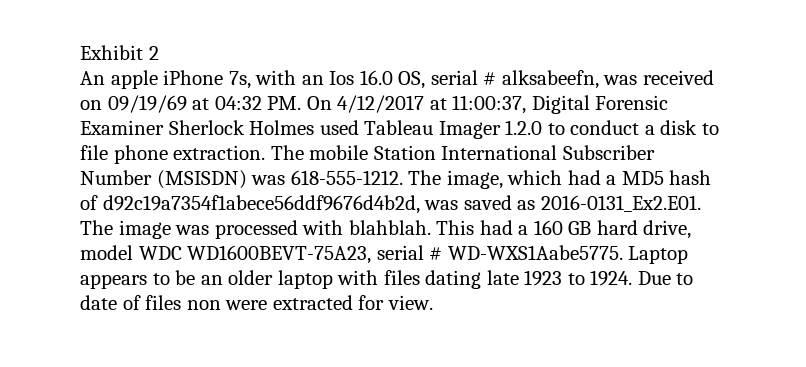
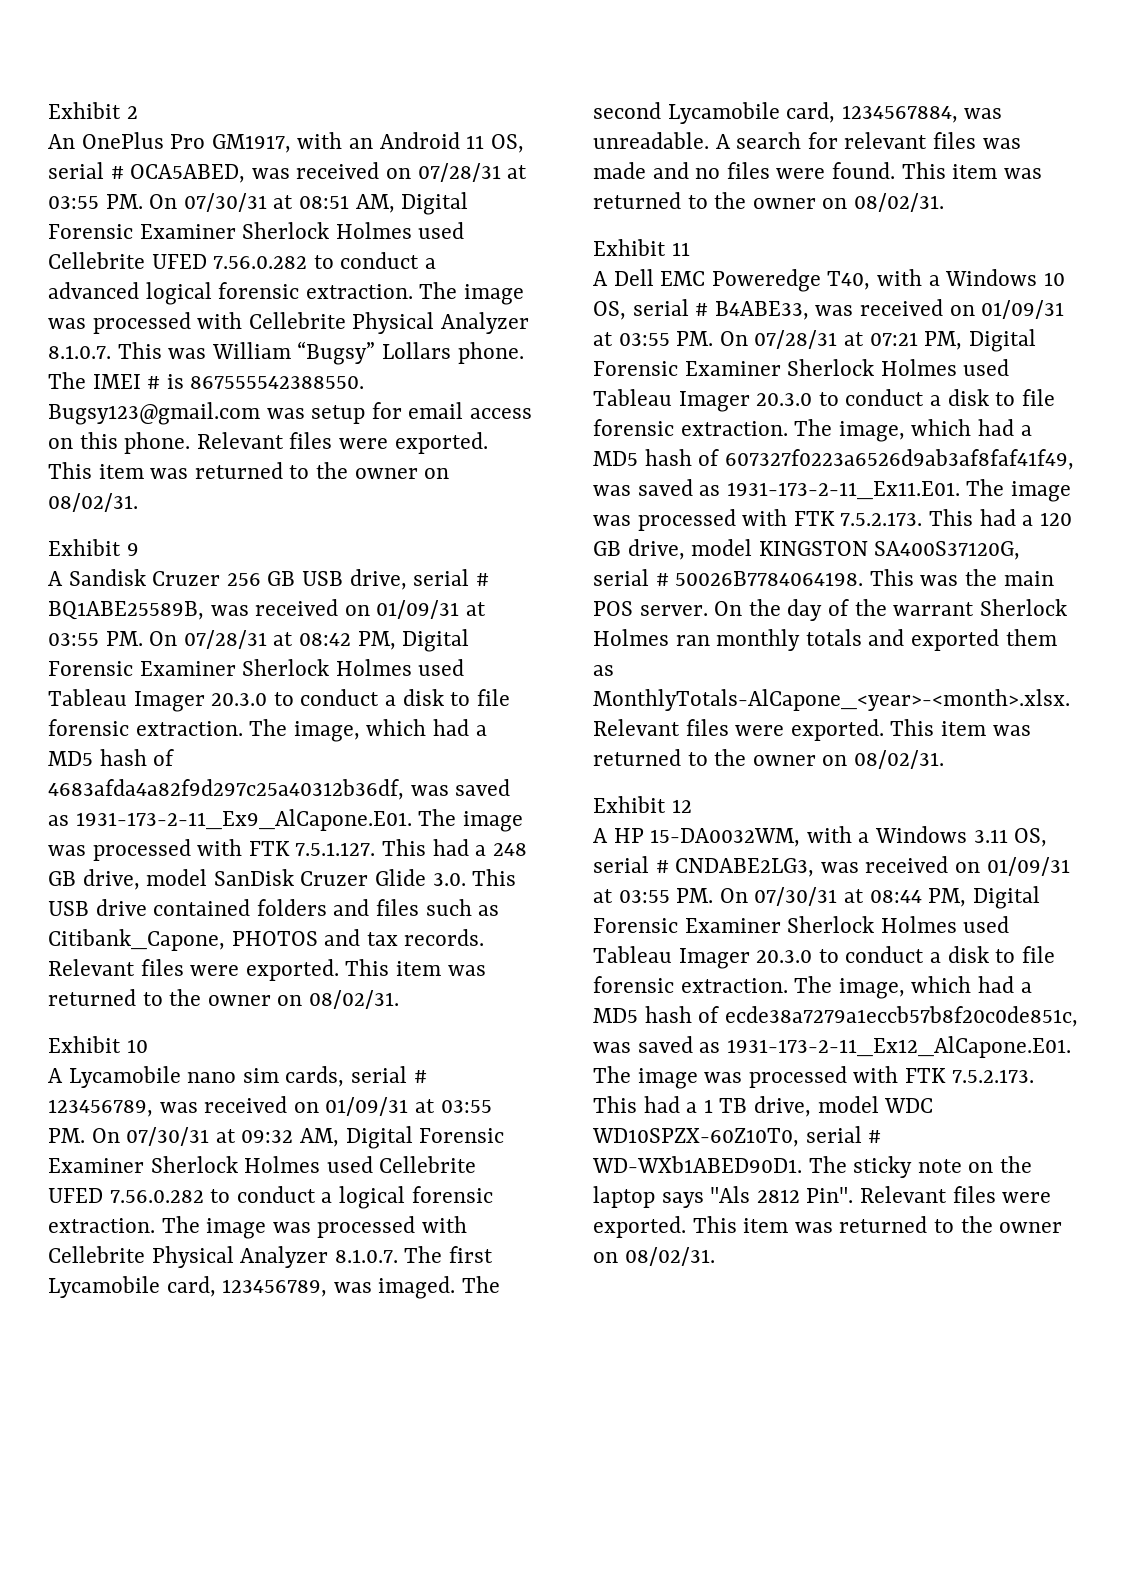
- An apple iPhone 7s, with an Ios 16.0 OS, serial # alksabeefn, was received on 09/19/69 at 04:32 PM. On 4/12/2017 at 11:00:37, Digital Forensic Examiner Sherlock Holmes used Tableau Imager 1.2.0 to conduct a disk to file phone extraction. The mobile Station International Subscriber Number (MSISDN) was 618-555-1212. The image, which had a MD5 hash of d92c19a7354f1abece56ddf9676d4b2d, was saved as 2016-0131_Ex2.E01. The image was processed with blahblah. This had a 160 GB hard drive, model WDC WD1600BEVT-75A23, serial # WD-WXS1Aabe5775. Laptop appears to be an older laptop with files dating late 1923 to 1924. Due to date of files non were extracted for view.
+ An OnePlus Pro GM1917, with an Android 11 OS, serial # OCA5ABED, was received on 07/28/31 at 03:55 PM. On 07/30/31 at 08:51 AM, Digital Forensic Examiner Sherlock Holmes used Cellebrite UFED 7.56.0.282 to conduct a advanced logical forensic extraction. The image was processed with Cellebrite Physical Analyzer 8.1.0.7. This was William “Bugsy” Lollars phone. The IMEI # is 867555542388550. Bugsy123@gmail.com was setup for email access on this phone. Relevant files were exported. This item was returned to the owner on 08/02/31.
+ Exhibit 9
+ A Sandisk Cruzer 256 GB USB drive, serial # BQ1ABE25589B, was received on 01/09/31 at 03:55 PM. On 07/28/31 at 08:42 PM, Digital Forensic Examiner Sherlock Holmes used Tableau Imager 20.3.0 to conduct a disk to file forensic extraction. The image, which had a MD5 hash of 4683afda4a82f9d297c25a40312b36df, was saved as 1931-173-2-11_Ex9_AlCapone.E01. The image was processed with FTK 7.5.1.127. This had a 248 GB drive, model SanDisk Cruzer Glide 3.0. This USB drive contained folders and files such as Citibank_Capone, PHOTOS and tax records. Relevant files were exported. This item was returned to the owner on 08/02/31.
+ Exhibit 10
+ A Lycamobile nano sim cards, serial # 123456789, was received on 01/09/31 at 03:55 PM. On 07/30/31 at 09:32 AM, Digital Forensic Examiner Sherlock Holmes used Cellebrite UFED 7.56.0.282 to conduct a logical forensic extraction. The image was processed with Cellebrite Physical Analyzer 8.1.0.7. The first Lycamobile card, 123456789, was imaged. The second Lycamobile card, 1234567884, was unreadable. A search for relevant files was made and no files were found. This item was returned to the owner on 08/02/31.
+ Exhibit 11
+ A Dell EMC Poweredge T40, with a Windows 10 OS, serial # B4ABE33, was received on 01/09/31 at 03:55 PM. On 07/28/31 at 07:21 PM, Digital Forensic Examiner Sherlock Holmes used Tableau Imager 20.3.0 to conduct a disk to file forensic extraction. The image, which had a MD5 hash of 607327f0223a6526d9ab3af8faf41f49, was saved as 1931-173-2-11_Ex11.E01. The image was processed with FTK 7.5.2.173. This had a 120 GB drive, model KINGSTON SA400S37120G, serial # 50026B7784064198. This was the main POS server. On the day of the warrant Sherlock Holmes ran monthly totals and exported them as MonthlyTotals-AlCapone_<year>-<month>.xlsx. Relevant files were exported. This item was returned to the owner on 08/02/31.
+ Exhibit 12
+ A HP 15-DA0032WM, with a Windows 3.11 OS, serial # CNDABE2LG3, was received on 01/09/31 at 03:55 PM. On 07/30/31 at 08:44 PM, Digital Forensic Examiner Sherlock Holmes used Tableau Imager 20.3.0 to conduct a disk to file forensic extraction. The image, which had a MD5 hash of ecde38a7279a1eccb57b8f20c0de851c, was saved as 1931-173-2-11_Ex12_AlCapone.E01. The image was processed with FTK 7.5.2.173. This had a 1 TB drive, model WDC WD10SPZX-60Z10T0, serial # WD-WXb1ABED90D1. The sticky note on the laptop says "Als 2812 Pin". Relevant files were exported. This item was returned to the owner on 08/02/31.

